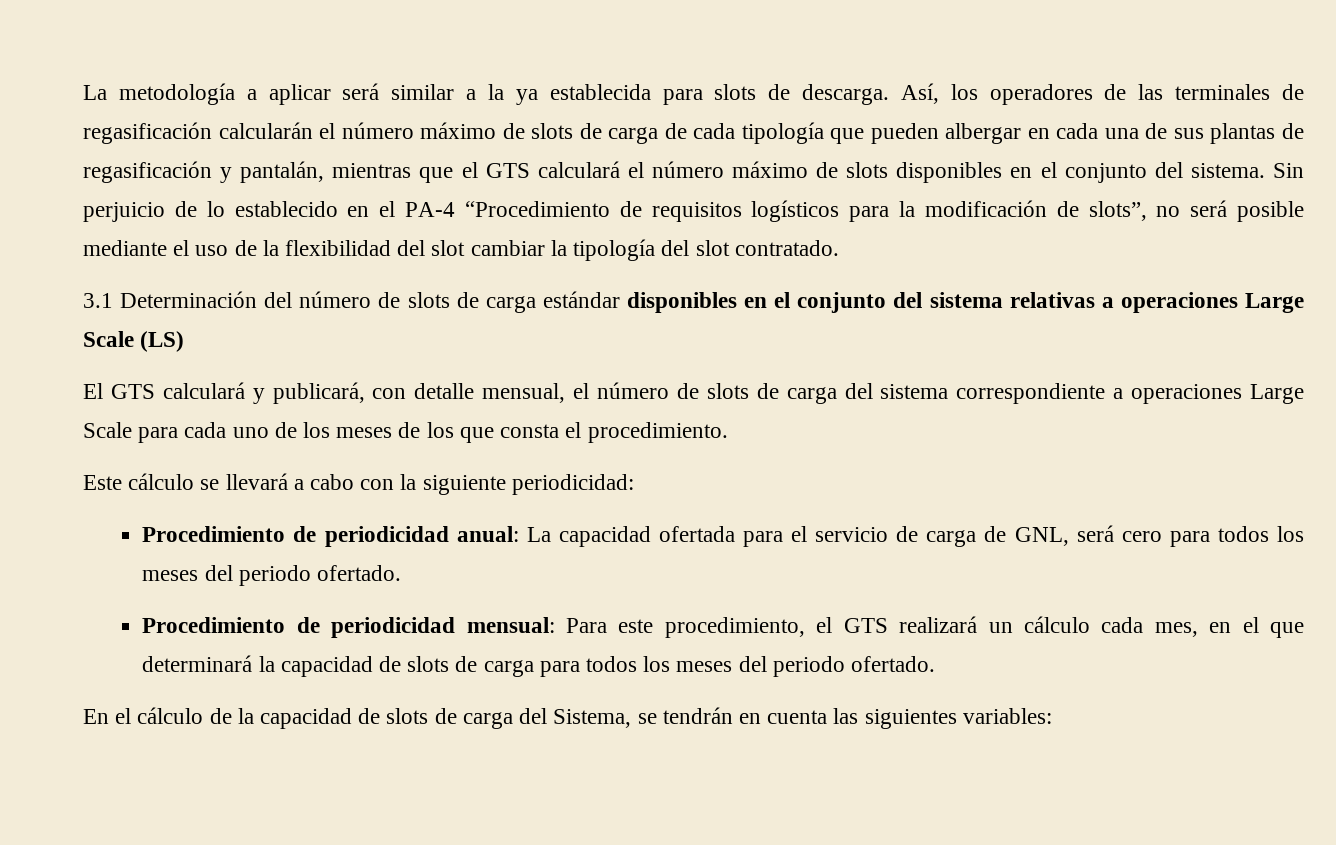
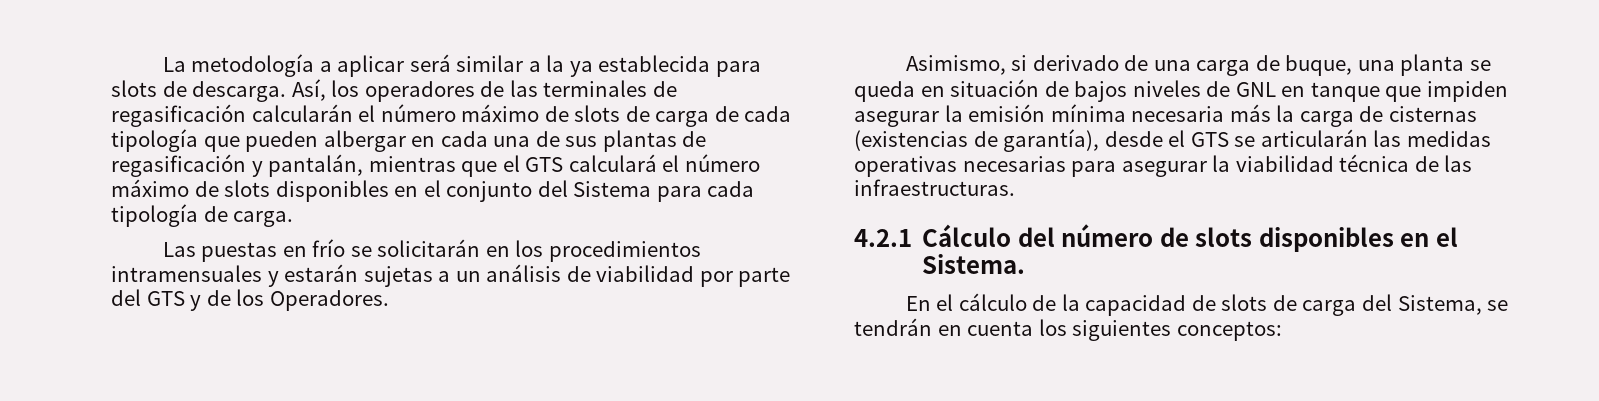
- Así, los operadores de las terminales de regasificación calcularán el número máximo de slots de carga de cada tipología que pueden albergar en cada una de sus plantas de regasificación y pantalán, mientras que el GTS calculará el número máximo de slots disponibles en el conjunto del sistema. Sin perjuicio de lo establecido en el PA-4 “Procedimiento de requisitos logísticos para la modificación de slots”, no será posible mediante el uso de la flexibilidad del slot cambiar la tipología del slot contratado.
- 3.1 Determinación del número de slots de carga estándar disponibles en el conjunto del sistema relativas a operaciones Large Scale (LS)
- El GTS calculará y publicará, con detalle mensual, el número de slots de carga del sistema correspondiente a operaciones Large Scale para cada uno de los meses de los que consta el procedimiento.
- Este cálculo se llevará a cabo con la siguiente periodicidad:
- Procedimiento de periodicidad anual: La capacidad ofertada para el servicio de carga de GNL, será cero para todos los meses del periodo ofertado.
- Procedimiento de periodicidad mensual: Para este procedimiento, el GTS realizará un cálculo cada mes, en el que determinará la capacidad de slots de carga para todos los meses del periodo ofertado.
+ Así, los operadores de las terminales de regasificación calcularán el número máximo de slots de carga de cada tipología que pueden albergar en cada una de sus plantas de regasificación y pantalán, mientras que el GTS calculará el número máximo de slots disponibles en el conjunto del Sistema para cada tipología de carga.
+ Las puestas en frío se solicitarán en los procedimientos intramensuales y estarán sujetas a un análisis de viabilidad por parte del GTS y de los Operadores.
+ Asimismo, si derivado de una carga de buque, una planta se queda en situación de bajos niveles de GNL en tanque que impiden asegurar la emisión mínima necesaria más la carga de cisternas (existencias de garantía), desde el GTS se articularán las medidas operativas necesarias para asegurar la viabilidad técnica de las infraestructuras.
+ 4.2.1 Cálculo del número de slots disponibles en el Sistema.
- En el cálculo de la capacidad de slots de carga del Sistema, se tendrán en cuenta las siguientes variables:
+ En el cálculo de la capacidad de slots de carga del Sistema, se tendrán en cuenta los siguientes conceptos:

